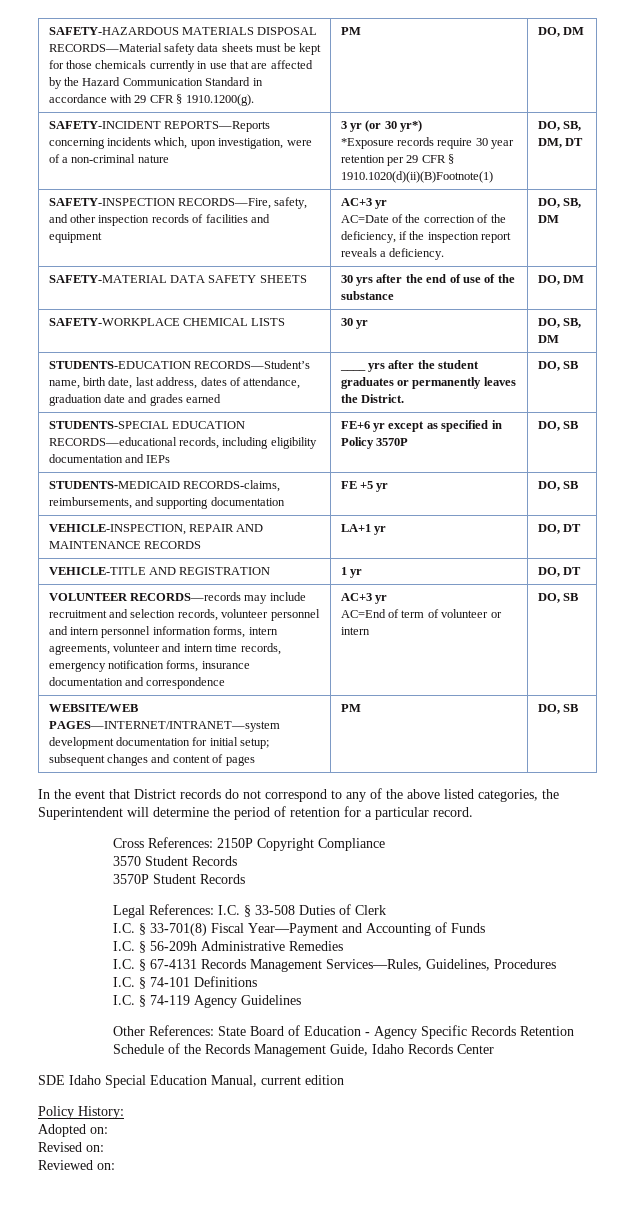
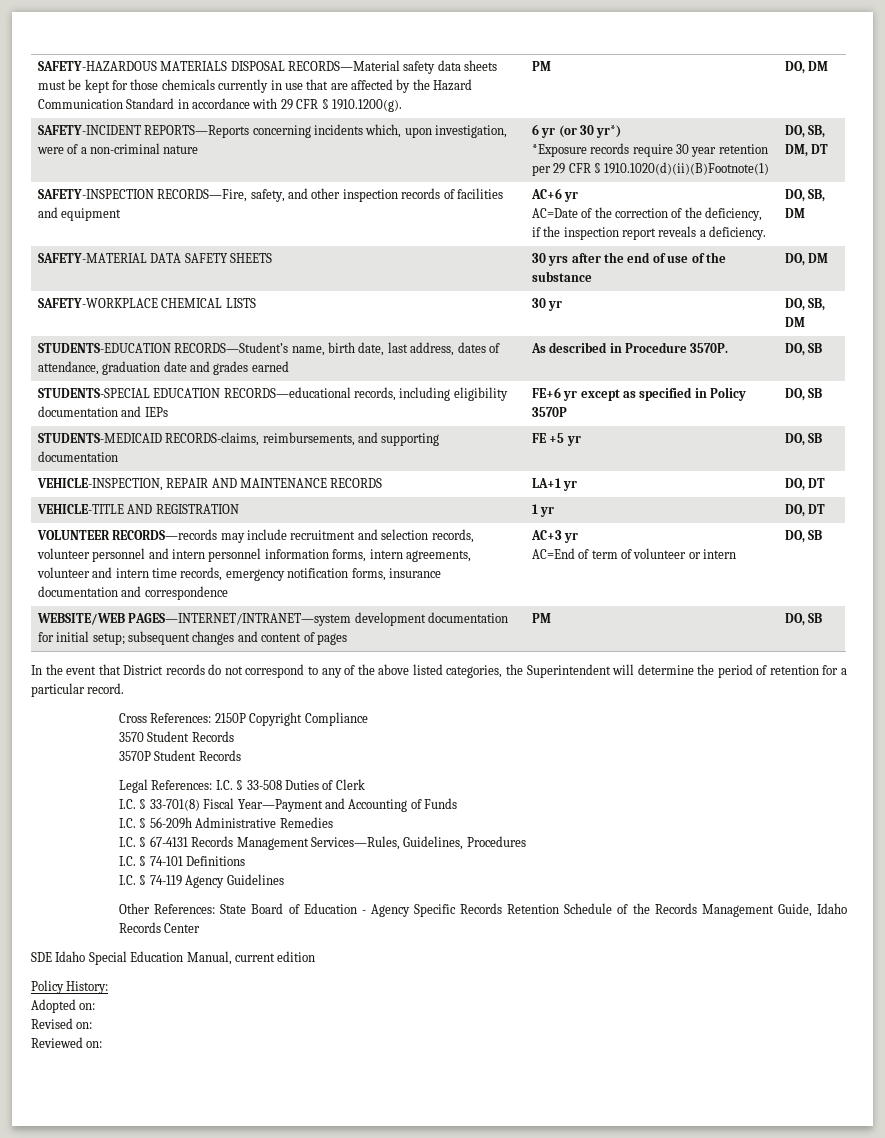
- SAFETY-INCIDENT REPORTS—Reports concerning incidents which, upon investigation, were of a non-criminal nature | 3 yr (or 30 yr*)
+ SAFETY-INCIDENT REPORTS—Reports concerning incidents which, upon investigation, were of a non-criminal nature | 6 yr (or 30 yr*)
- SAFETY-INSPECTION RECORDS—Fire, safety, and other inspection records of facilities and equipment | AC+3 yr
+ SAFETY-INSPECTION RECORDS—Fire, safety, and other inspection records of facilities and equipment | AC+6 yr
- STUDENTS-EDUCATION RECORDS—Student’s name, birth date, last address, dates of attendance, graduation date and grades earned | ____ yrs after the student graduates or permanently leaves the District. | DO, SB
+ STUDENTS-EDUCATION RECORDS—Student’s name, birth date, last address, dates of attendance, graduation date and grades earned | As described in Procedure 3570P. | DO, SB

